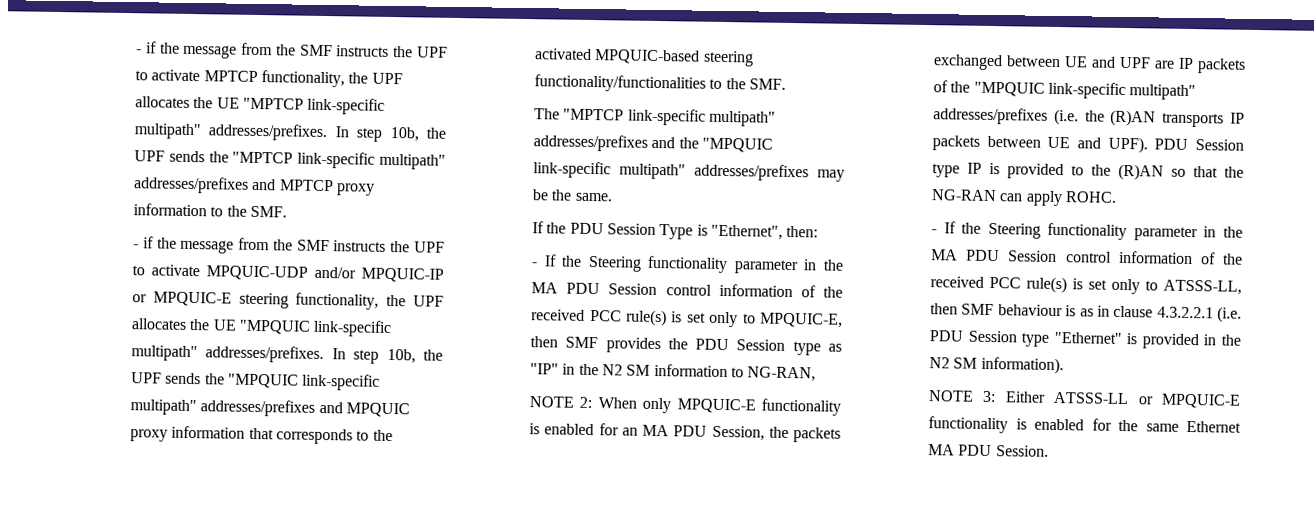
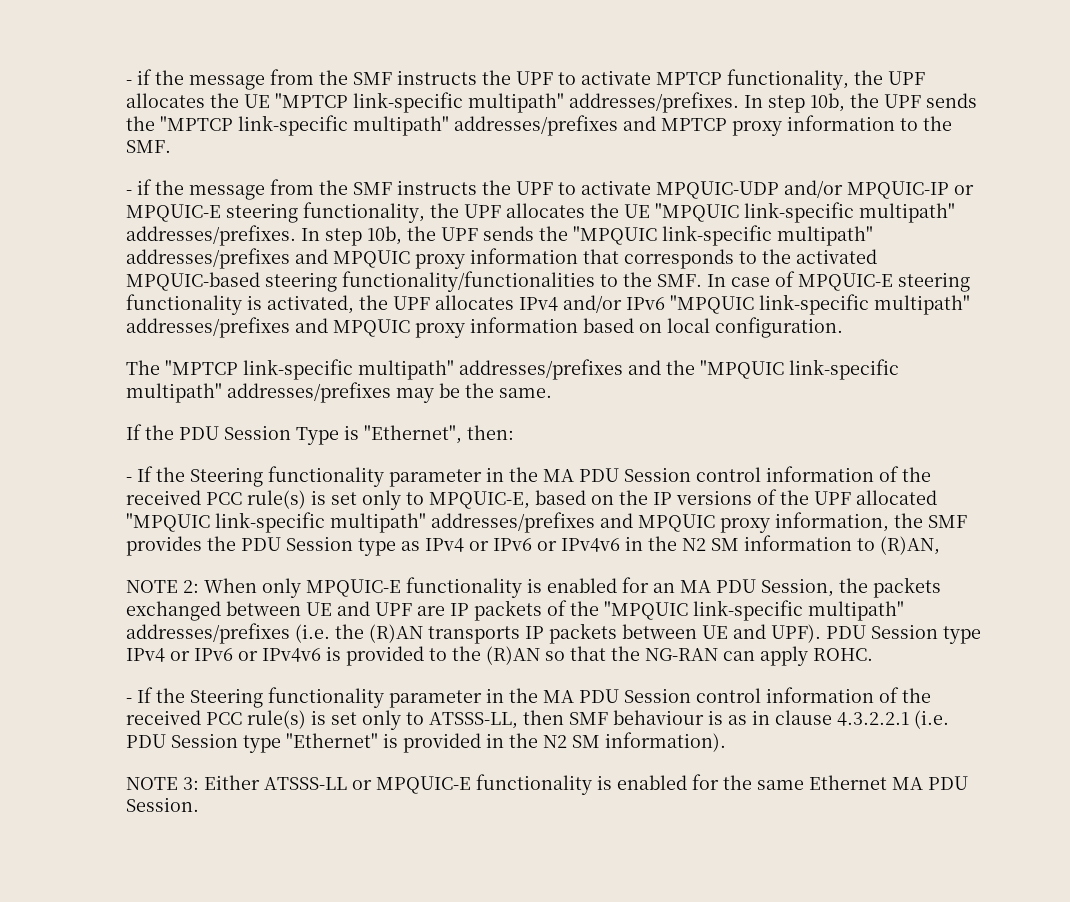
- In step 10b, the UPF sends the "MPQUIC link-specific multipath" addresses/prefixes and MPQUIC proxy information that corresponds to the activated MPQUIC-based steering functionality/functionalities to the SMF.
+ In step 10b, the UPF sends the "MPQUIC link-specific multipath" addresses/prefixes and MPQUIC proxy information that corresponds to the activated MPQUIC-based steering functionality/functionalities to the SMF. In case of MPQUIC-E steering functionality is activated, the UPF allocates IPv4 and/or IPv6 "MPQUIC link-specific multipath" addresses/prefixes and MPQUIC proxy information based on local configuration.
- - If the Steering functionality parameter in the MA PDU Session control information of the received PCC rule(s) is set only to MPQUIC-E, then SMF provides the PDU Session type as "IP" in the N2 SM information to NG-RAN,
+ - If the Steering functionality parameter in the MA PDU Session control information of the received PCC rule(s) is set only to MPQUIC-E, based on the IP versions of the UPF allocated "MPQUIC link-specific multipath" addresses/prefixes and MPQUIC proxy information, the SMF provides the PDU Session type as IPv4 or IPv6 or IPv4v6 in the N2 SM information to (R)AN,
- PDU Session type IP is provided to the (R)AN so that the NG-RAN can apply ROHC.
+ PDU Session type IPv4 or IPv6 or IPv4v6 is provided to the (R)AN so that the NG-RAN can apply ROHC.

